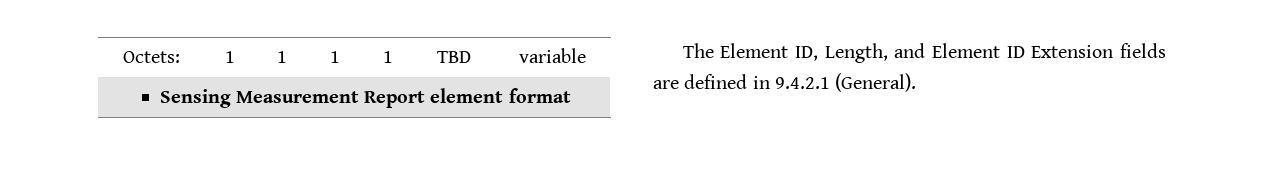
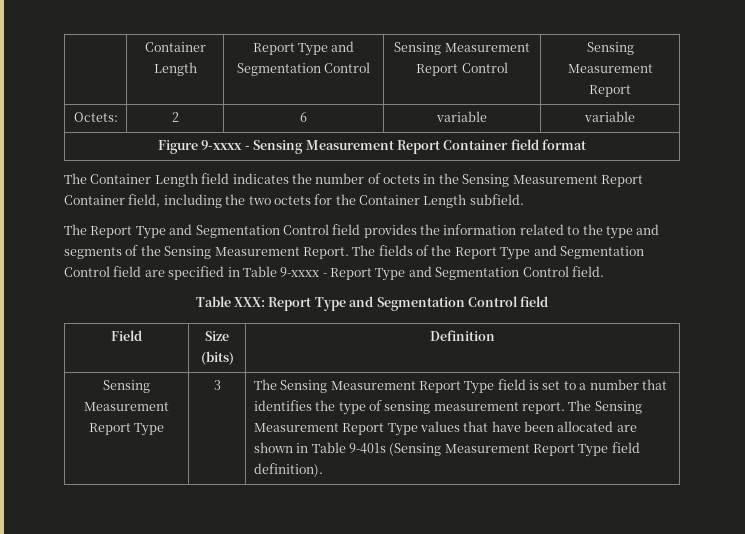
- Octets: | 1 | 1 | 1 | 1 | TBD | variable
- Sensing Measurement Report element format
- The Element ID, Length, and Element ID Extension fields are defined in 9.4.2.1 (General).
+ | Container Length | Report Type and Segmentation Control | Sensing Measurement Report Control | Sensing Measurement Report
+ Octets: | 2 | 6 | variable | variable
+ Figure 9-xxxx - Sensing Measurement Report Container field format
+ The Container Length field indicates the number of octets in the Sensing Measurement Report Container field, including the two octets for the Container Length subfield.
+ The Report Type and Segmentation Control field provides the information related to the type and segments of the Sensing Measurement Report. The fields of the Report Type and Segmentation Control field are specified in Table 9-xxxx - Report Type and Segmentation Control field.
+ Table XXX: Report Type and Segmentation Control field
+ Field | Size (bits) | Definition
+ Sensing Measurement Report Type | 3 | The Sensing Measurement Report Type field is set to a number that identifies the type of sensing measurement report. The Sensing Measurement Report Type values that have been allocated are shown in Table 9-401s (Sensing Measurement Report Type field definition).

